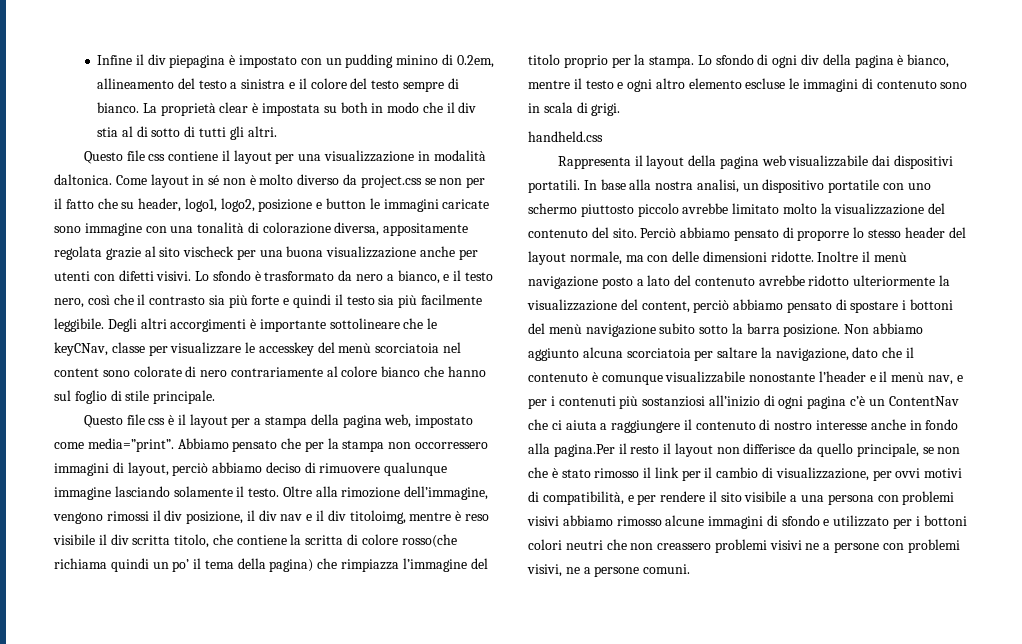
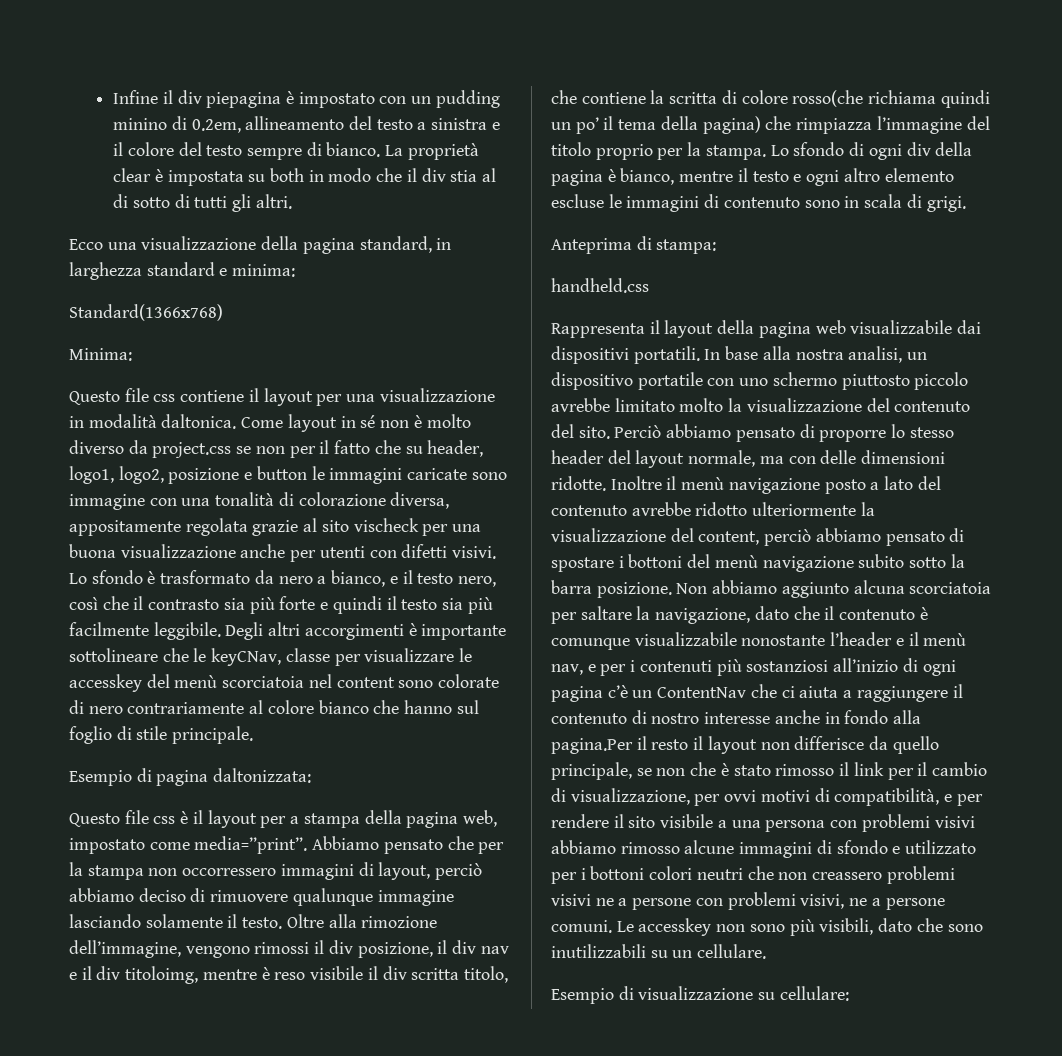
+ Ecco una visualizzazione della pagina standard, in larghezza standard e minima:
+ Standard(1366x768)
+ Minima:
+ Esempio di pagina daltonizzata:
+ Anteprima di stampa:
+ Le accesskey non sono più visibili, dato che sono inutilizzabili su un cellulare.
+ Esempio di visualizzazione su cellulare:

